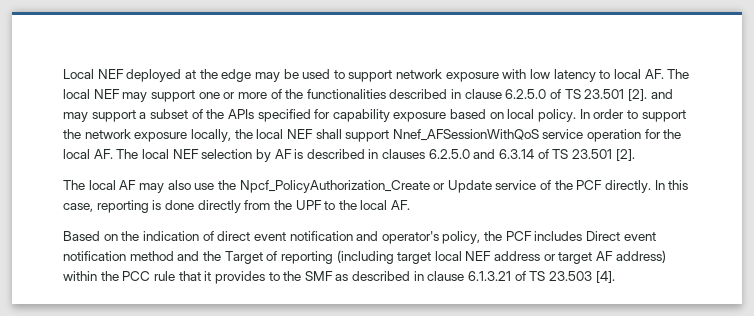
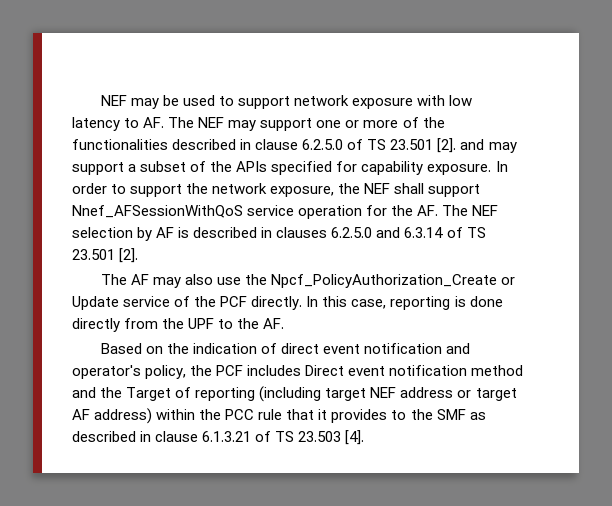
- Local NEF deployed at the edge may be used to support network exposure with low latency to local AF. The local NEF may support one or more of the functionalities described in clause 6.2.5.0 of TS 23.501 [2]. and may support a subset of the APIs specified for capability exposure based on local policy.
+ NEF may be used to support network exposure with low latency to AF. The NEF may support one or more of the functionalities described in clause 6.2.5.0 of TS 23.501 [2]. and may support a subset of the APIs specified for capability exposure.
- In order to support the network exposure locally, the local NEF shall support Nnef_AFSessionWithQoS service operation for the local AF. The local NEF selection by AF is described in clauses 6.2.5.0 and 6.3.14 of TS 23.501 [2].
+ In order to support the network exposure, the NEF shall support Nnef_AFSessionWithQoS service operation for the AF. The NEF selection by AF is described in clauses 6.2.5.0 and 6.3.14 of TS 23.501 [2].
- The local AF may also use the Npcf_PolicyAuthorization_Create or Update service of the PCF directly.
+ The AF may also use the Npcf_PolicyAuthorization_Create or Update service of the PCF directly.
- In this case, reporting is done directly from the UPF to the local AF.
+ In this case, reporting is done directly from the UPF to the AF.
- Based on the indication of direct event notification and operator's policy, the PCF includes Direct event notification method and the Target of reporting (including target local NEF address or target AF address) within the PCC rule that it provides to the SMF as described in clause 6.1.3.21 of TS 23.503 [4].
+ Based on the indication of direct event notification and operator's policy, the PCF includes Direct event notification method and the Target of reporting (including target NEF address or target AF address) within the PCC rule that it provides to the SMF as described in clause 6.1.3.21 of TS 23.503 [4].

